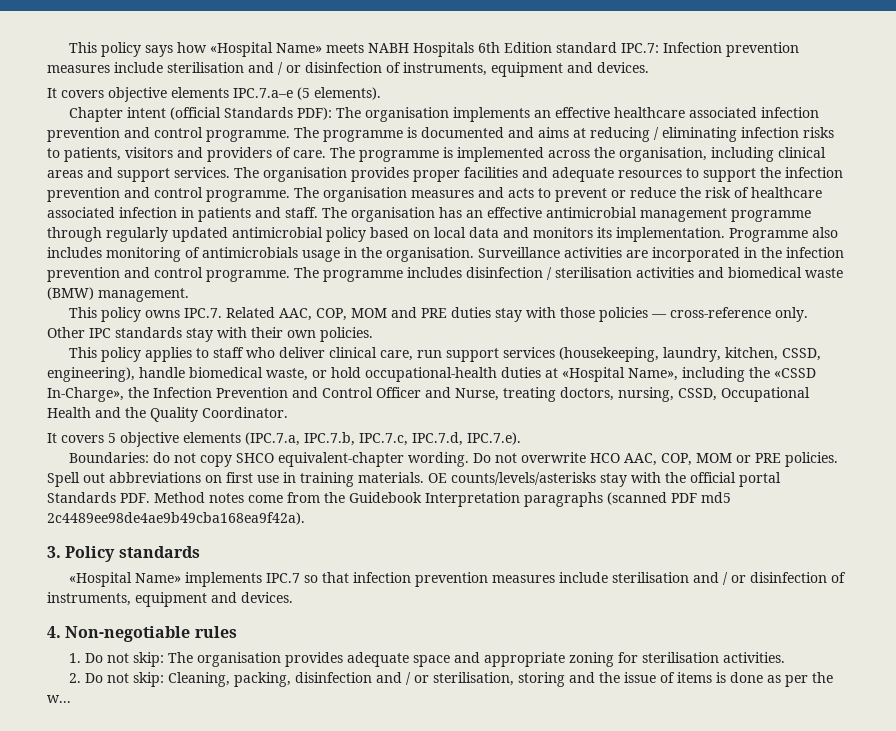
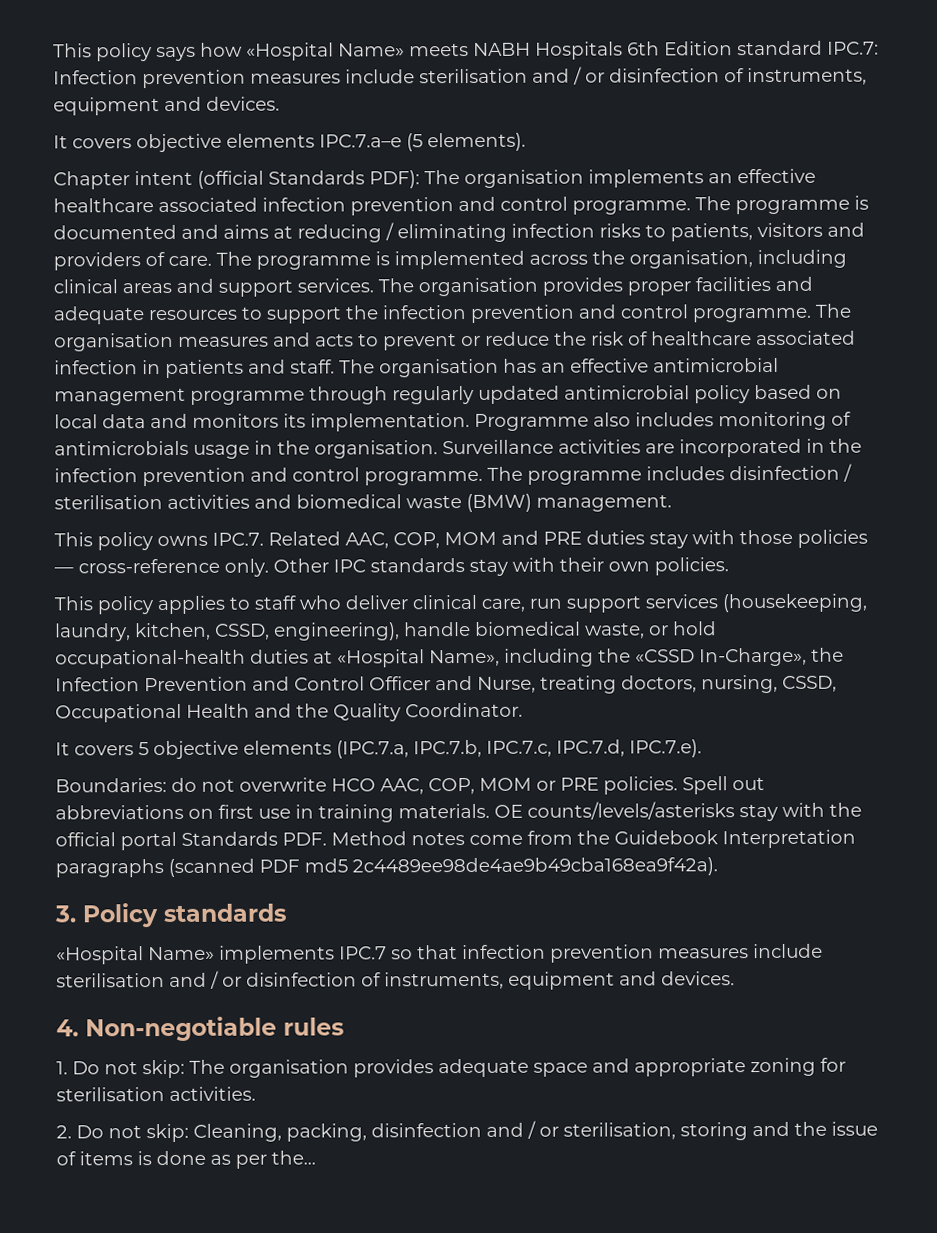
- Boundaries: do not copy SHCO equivalent-chapter wording. Do not overwrite HCO AAC, COP, MOM or PRE policies.
+ Boundaries: do not overwrite HCO AAC, COP, MOM or PRE policies.
- 2. Do not skip: Cleaning, packing, disinfection and / or sterilisation, storing and the issue of items is done as per the w...
+ 2. Do not skip: Cleaning, packing, disinfection and / or sterilisation, storing and the issue of items is done as per the...

